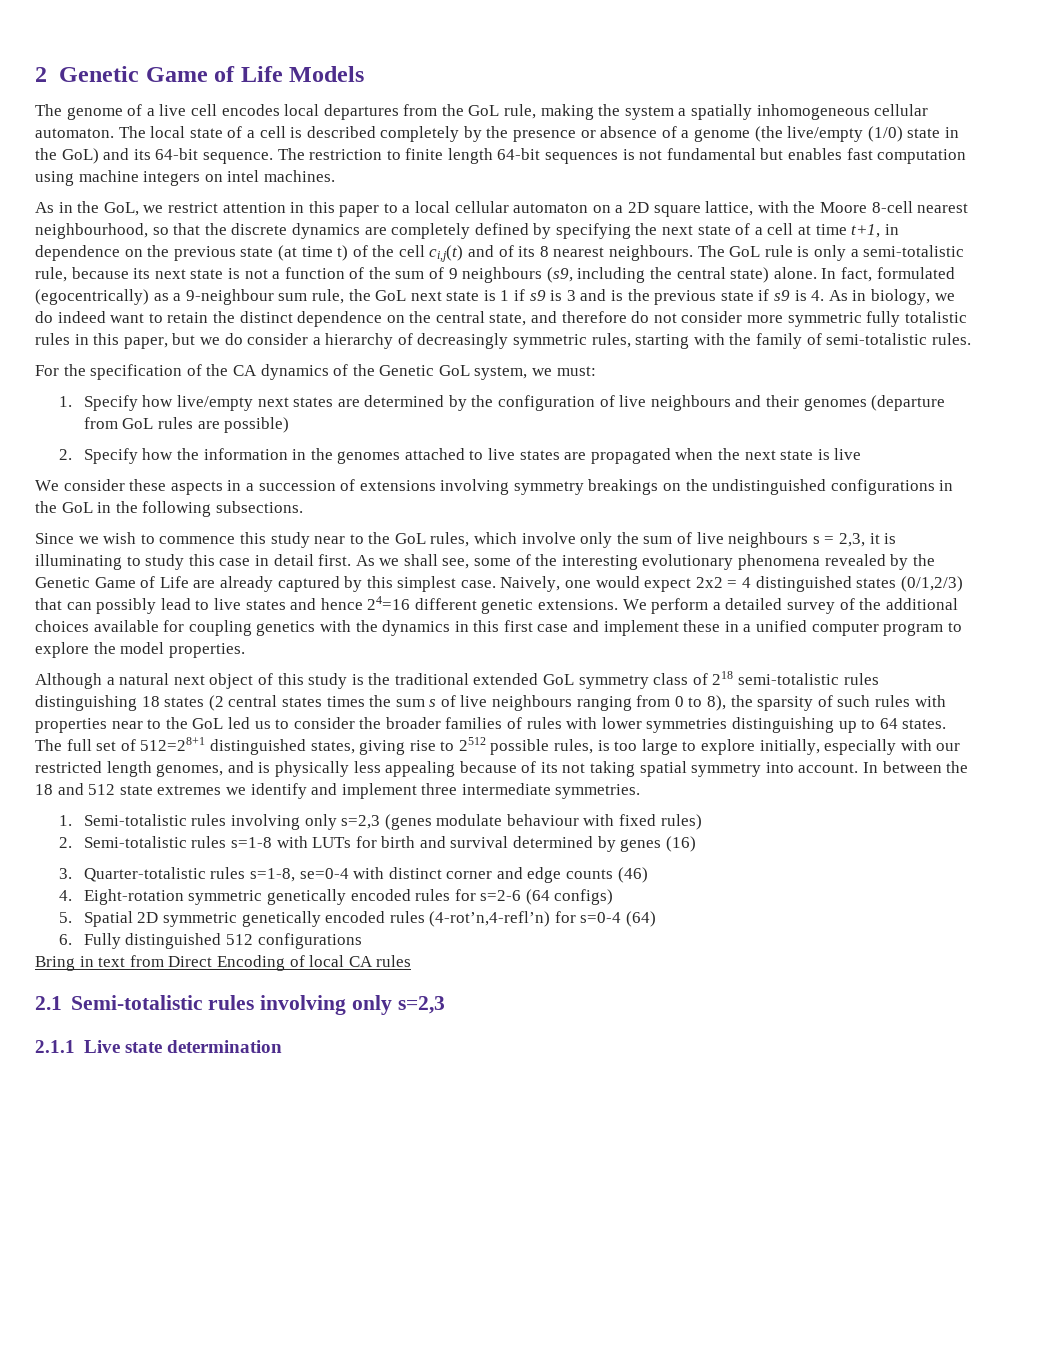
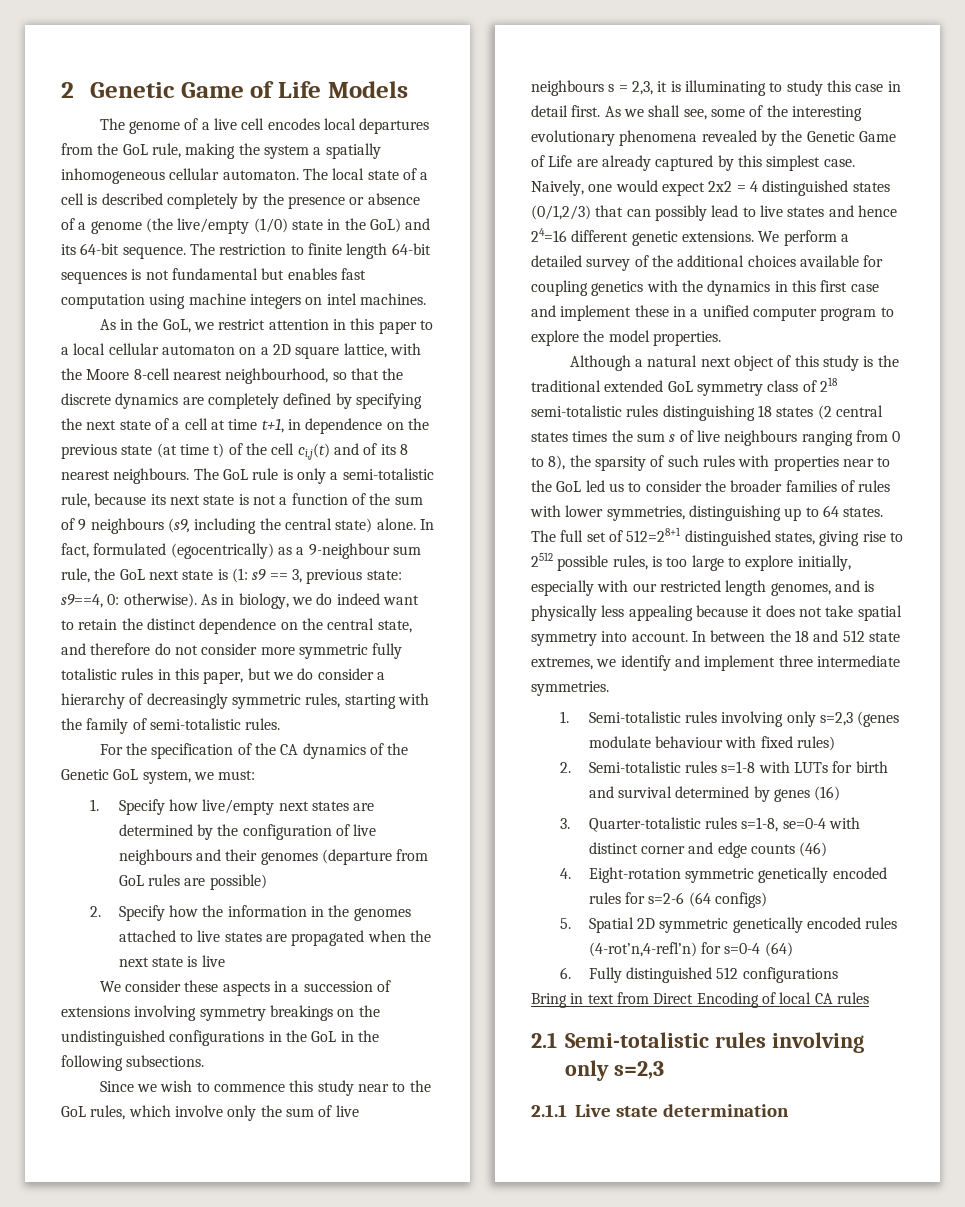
- In fact, formulated (egocentrically) as a 9-neighbour sum rule, the GoL next state is 1 if s9 is 3 and is the previous state if s9 is 4. As in biology, we do indeed want to retain the distinct dependence on the central state, and therefore do not consider more symmetric fully totalistic rules in this paper, but we do consider a hierarchy of decreasingly symmetric rules, starting with the family of semi-totalistic rules.
+ In fact, formulated (egocentrically) as a 9-neighbour sum rule, the GoL next state is (1: s9 == 3, previous state: s9==4, 0: otherwise). As in biology, we do indeed want to retain the distinct dependence on the central state, and therefore do not consider more symmetric fully totalistic rules in this paper, but we do consider a hierarchy of decreasingly symmetric rules, starting with the family of semi-totalistic rules.
- Although a natural next object of this study is the traditional extended GoL symmetry class of 218 semi-totalistic rules distinguishing 18 states (2 central states times the sum s of live neighbours ranging from 0 to 8), the sparsity of such rules with properties near to the GoL led us to consider the broader families of rules with lower symmetries distinguishing up to 64 states.
+ Although a natural next object of this study is the traditional extended GoL symmetry class of 218 semi-totalistic rules distinguishing 18 states (2 central states times the sum s of live neighbours ranging from 0 to 8), the sparsity of such rules with properties near to the GoL led us to consider the broader families of rules with lower symmetries, distinguishing up to 64 states.
- The full set of 512=28+1 distinguished states, giving rise to 2512 possible rules, is too large to explore initially, especially with our restricted length genomes, and is physically less appealing because of its not taking spatial symmetry into account.
+ The full set of 512=28+1 distinguished states, giving rise to 2512 possible rules, is too large to explore initially, especially with our restricted length genomes, and is physically less appealing because it does not take spatial symmetry into account.
- In between the 18 and 512 state extremes we identify and implement three intermediate symmetries.
+ In between the 18 and 512 state extremes, we identify and implement three intermediate symmetries.

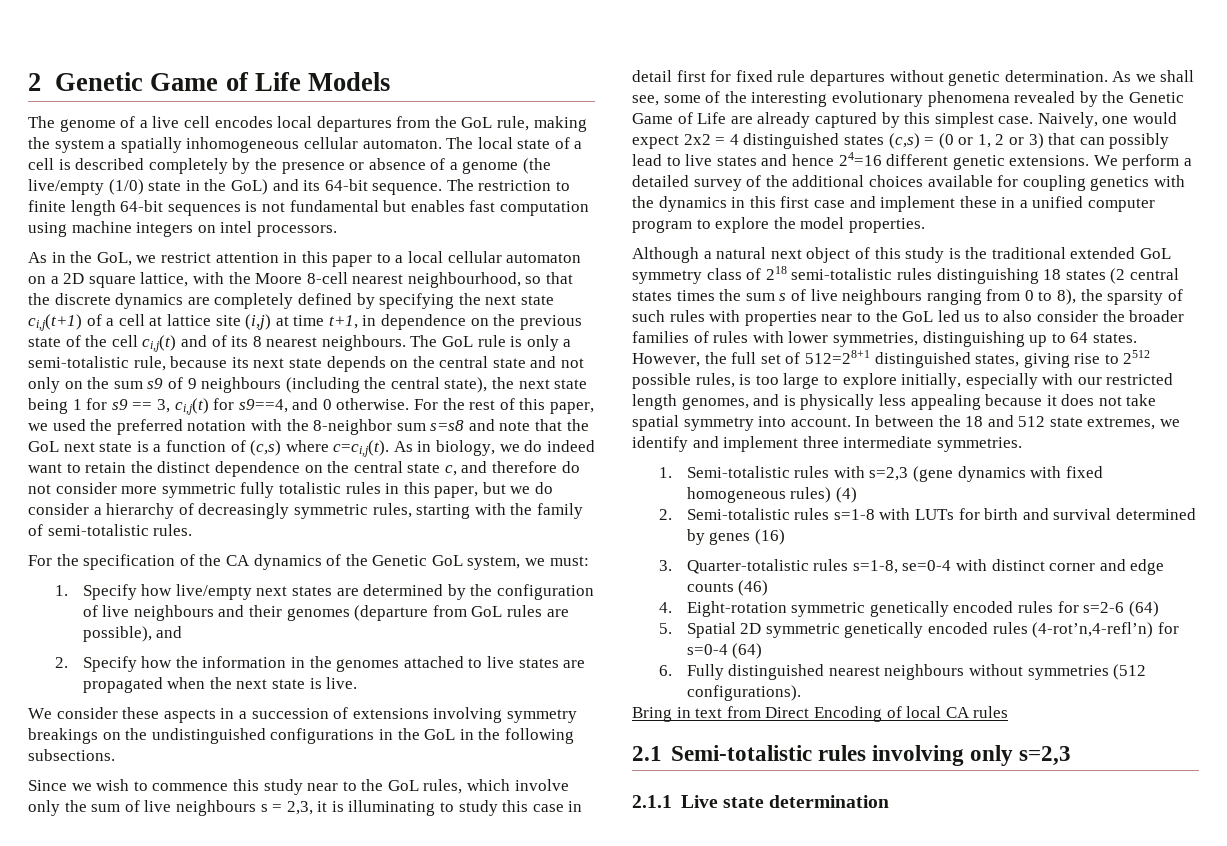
- The restriction to finite length 64-bit sequences is not fundamental but enables fast computation using machine integers on intel machines.
+ The restriction to finite length 64-bit sequences is not fundamental but enables fast computation using machine integers on intel processors.
- As in the GoL, we restrict attention in this paper to a local cellular automaton on a 2D square lattice, with the Moore 8-cell nearest neighbourhood, so that the discrete dynamics are completely defined by specifying the next state of a cell at time t+1, in dependence on the previous state (at time t) of the cell ci,j(t) and of its 8 nearest neighbours.
+ As in the GoL, we restrict attention in this paper to a local cellular automaton on a 2D square lattice, with the Moore 8-cell nearest neighbourhood, so that the discrete dynamics are completely defined by specifying the next state ci,j(t+1) of a cell at lattice site (i,j) at time t+1, in dependence on the previous state of the cell ci,j(t) and of its 8 nearest neighbours.
- The GoL rule is only a semi-totalistic rule, because its next state is not a function of the sum of 9 neighbours (s9, including the central state) alone. In fact, formulated (egocentrically) as a 9-neighbour sum rule, the GoL next state is (1: s9 == 3, previous state: s9==4, 0: otherwise).
+ The GoL rule is only a semi-totalistic rule, because its next state depends on the central state and not only on the sum s9 of 9 neighbours (including the central state), the next state being 1 for s9 == 3, ci,j(t) for s9==4, and 0 otherwise. For the rest of this paper, we used the preferred notation with the 8-neighbor sum s=s8 and note that the GoL next state is a function of (c,s) where c=ci,j(t).
- As in biology, we do indeed want to retain the distinct dependence on the central state, and therefore do not consider more symmetric fully totalistic rules in this paper, but we do consider a hierarchy of decreasingly symmetric rules, starting with the family of semi-totalistic rules.
+ As in biology, we do indeed want to retain the distinct dependence on the central state c, and therefore do not consider more symmetric fully totalistic rules in this paper, but we do consider a hierarchy of decreasingly symmetric rules, starting with the family of semi-totalistic rules.
- 1. Specify how live/empty next states are determined by the configuration of live neighbours and their genomes (departure from GoL rules are possible)
+ 1. Specify how live/empty next states are determined by the configuration of live neighbours and their genomes (departure from GoL rules are possible), and
- 2. Specify how the information in the genomes attached to live states are propagated when the next state is live
+ 2. Specify how the information in the genomes attached to live states are propagated when the next state is live.
- Since we wish to commence this study near to the GoL rules, which involve only the sum of live neighbours s = 2,3, it is illuminating to study this case in detail first.
+ Since we wish to commence this study near to the GoL rules, which involve only the sum of live neighbours s = 2,3, it is illuminating to study this case in detail first for fixed rule departures without genetic determination.
- Naively, one would expect 2x2 = 4 distinguished states (0/1,2/3) that can possibly lead to live states and hence 24=16 different genetic extensions.
+ Naively, one would expect 2x2 = 4 distinguished states (c,s) = (0 or 1, 2 or 3) that can possibly lead to live states and hence 24=16 different genetic extensions.
- Although a natural next object of this study is the traditional extended GoL symmetry class of 218 semi-totalistic rules distinguishing 18 states (2 central states times the sum s of live neighbours ranging from 0 to 8), the sparsity of such rules with properties near to the GoL led us to consider the broader families of rules with lower symmetries, distinguishing up to 64 states.
+ Although a natural next object of this study is the traditional extended GoL symmetry class of 218 semi-totalistic rules distinguishing 18 states (2 central states times the sum s of live neighbours ranging from 0 to 8), the sparsity of such rules with properties near to the GoL led us to also consider the broader families of rules with lower symmetries, distinguishing up to 64 states.
- The full set of 512=28+1 distinguished states, giving rise to 2512 possible rules, is too large to explore initially, especially with our restricted length genomes, and is physically less appealing because it does not take spatial symmetry into account.
+ However, the full set of 512=28+1 distinguished states, giving rise to 2512 possible rules, is too large to explore initially, especially with our restricted length genomes, and is physically less appealing because it does not take spatial symmetry into account.
- 1. Semi-totalistic rules involving only s=2,3 (genes modulate behaviour with fixed rules)
+ 1. Semi-totalistic rules with s=2,3 (gene dynamics with fixed homogeneous rules) (4)
- 4. Eight-rotation symmetric genetically encoded rules for s=2-6 (64 configs)
+ 4. Eight-rotation symmetric genetically encoded rules for s=2-6 (64)
- 6. Fully distinguished 512 configurations
+ 6. Fully distinguished nearest neighbours without symmetries (512 configurations).

